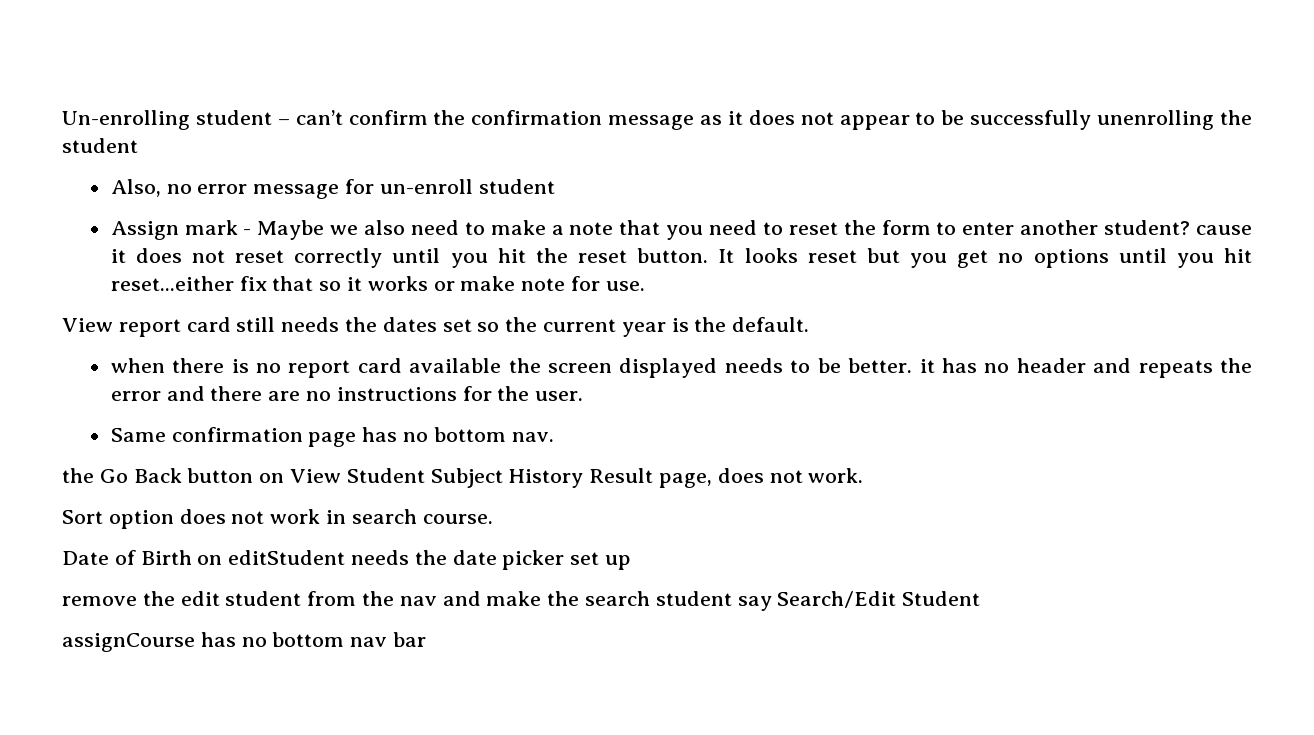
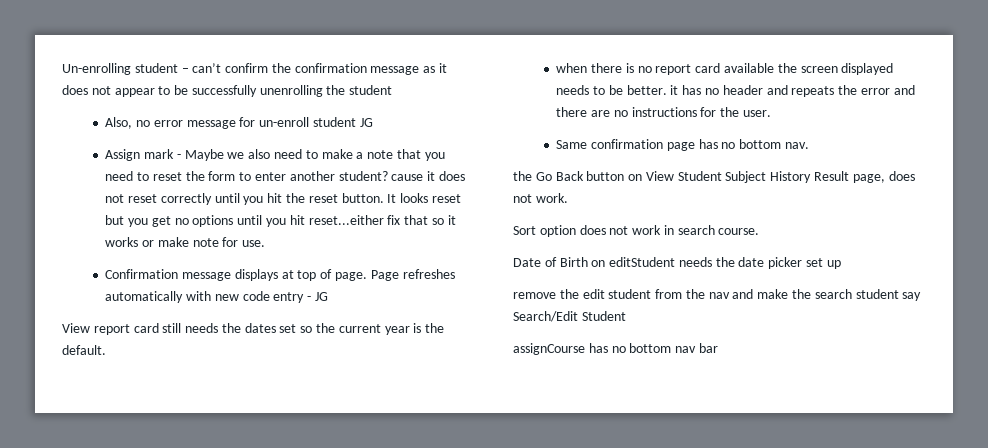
- Also, no error message for un-enroll student
+ Also, no error message for un-enroll student JG
+ Confirmation message displays at top of page. Page refreshes automatically with new code entry - JG

